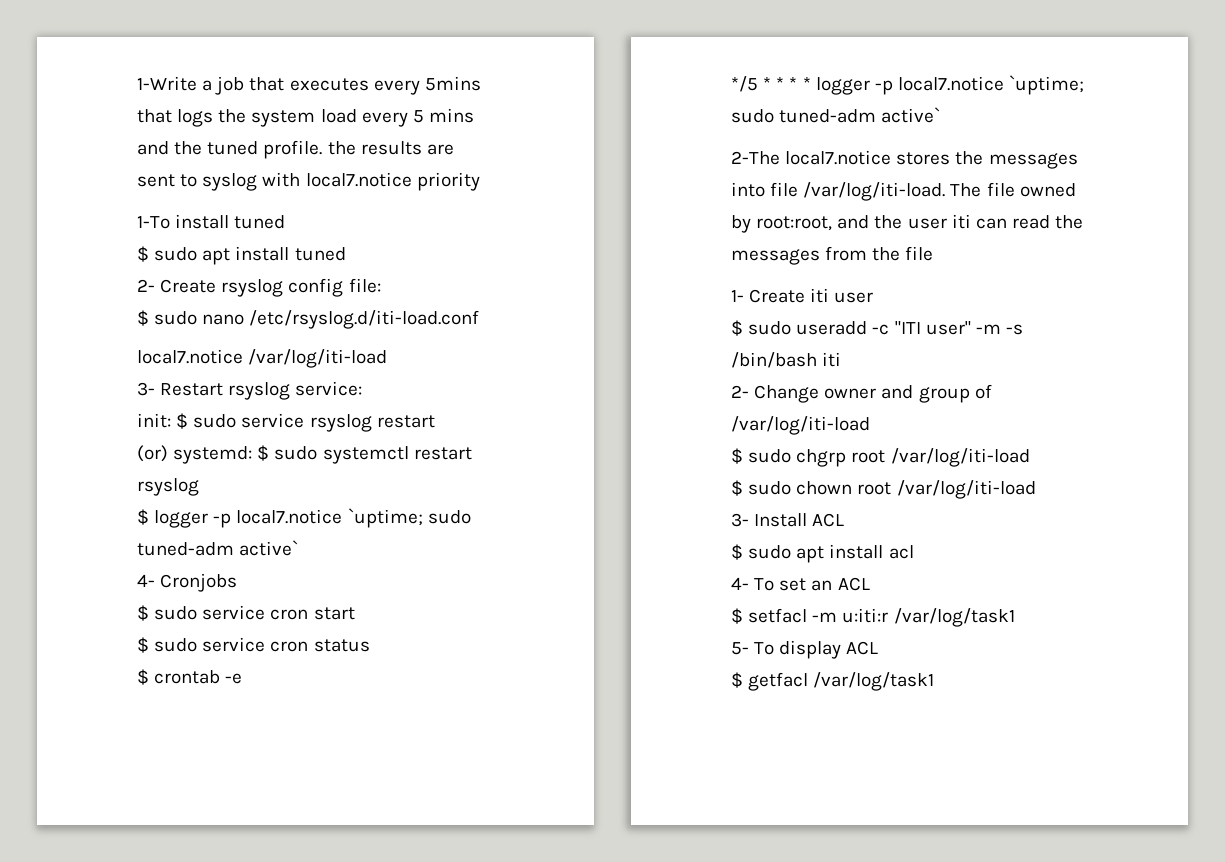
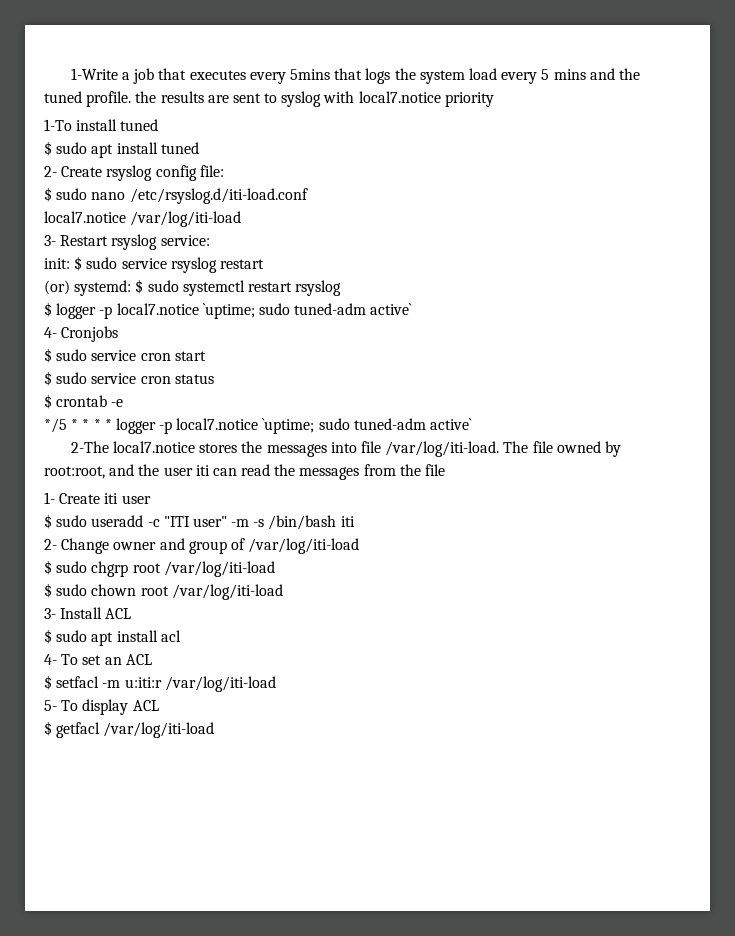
- $ setfacl -m u:iti:r /var/log/task1
+ $ setfacl -m u:iti:r /var/log/iti-load
- $ getfacl /var/log/task1
+ $ getfacl /var/log/iti-load

